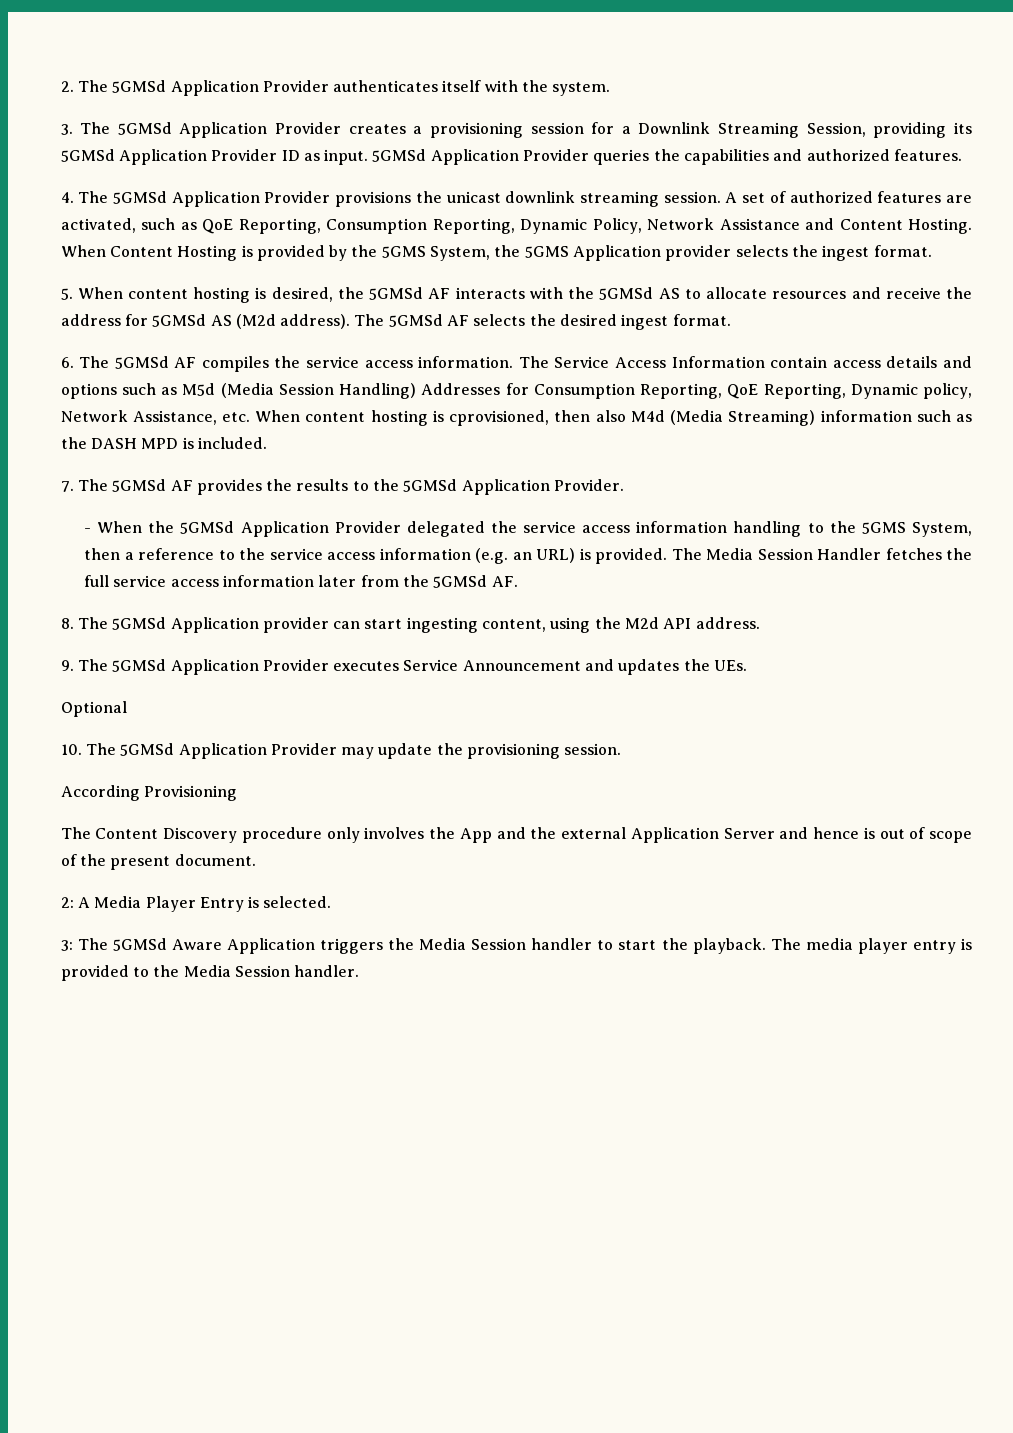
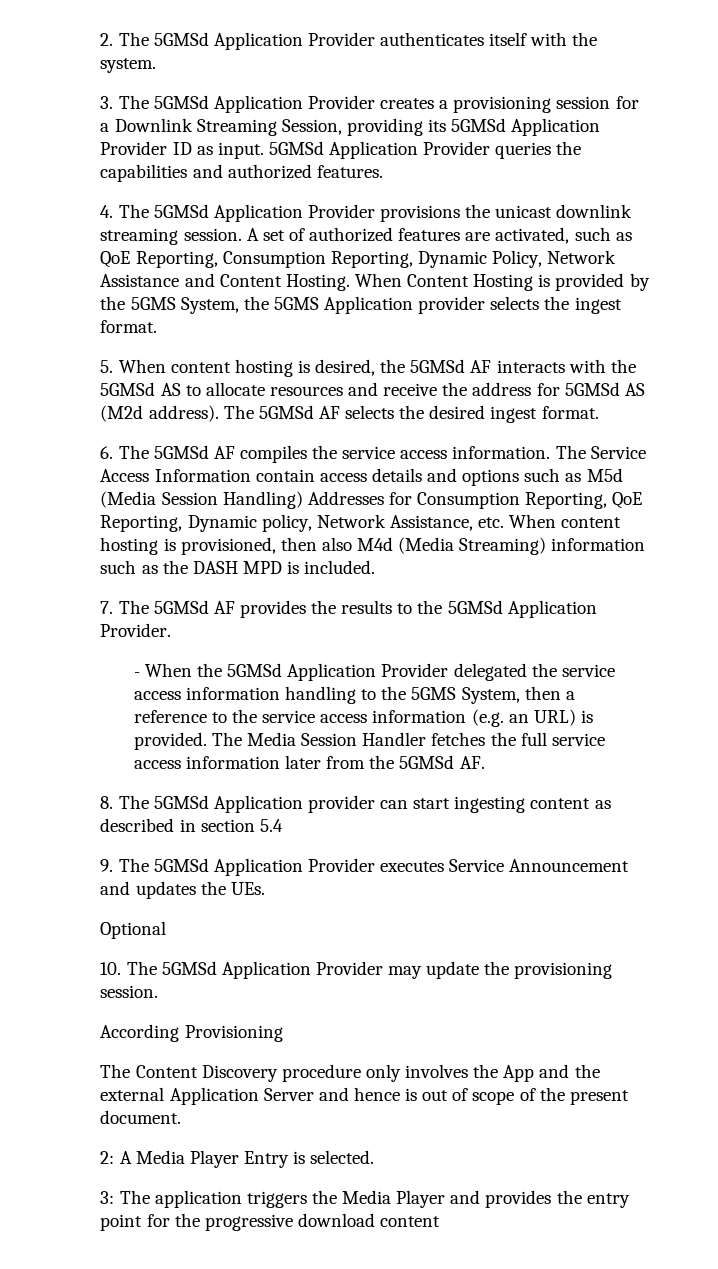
- The Service Access Information contain access details and options such as M5d (Media Session Handling) Addresses for Consumption Reporting, QoE Reporting, Dynamic policy, Network Assistance, etc. When content hosting is cprovisioned, then also M4d (Media Streaming) information such as the DASH MPD is included.
+ The Service Access Information contain access details and options such as M5d (Media Session Handling) Addresses for Consumption Reporting, QoE Reporting, Dynamic policy, Network Assistance, etc. When content hosting is provisioned, then also M4d (Media Streaming) information such as the DASH MPD is included.
- 8. The 5GMSd Application provider can start ingesting content, using the M2d API address.
+ 8. The 5GMSd Application provider can start ingesting content as described in section 5.4
- 3: The 5GMSd Aware Application triggers the Media Session handler to start the playback. The media player entry is provided to the Media Session handler.
+ 3: The application triggers the Media Player and provides the entry point for the progressive download content

